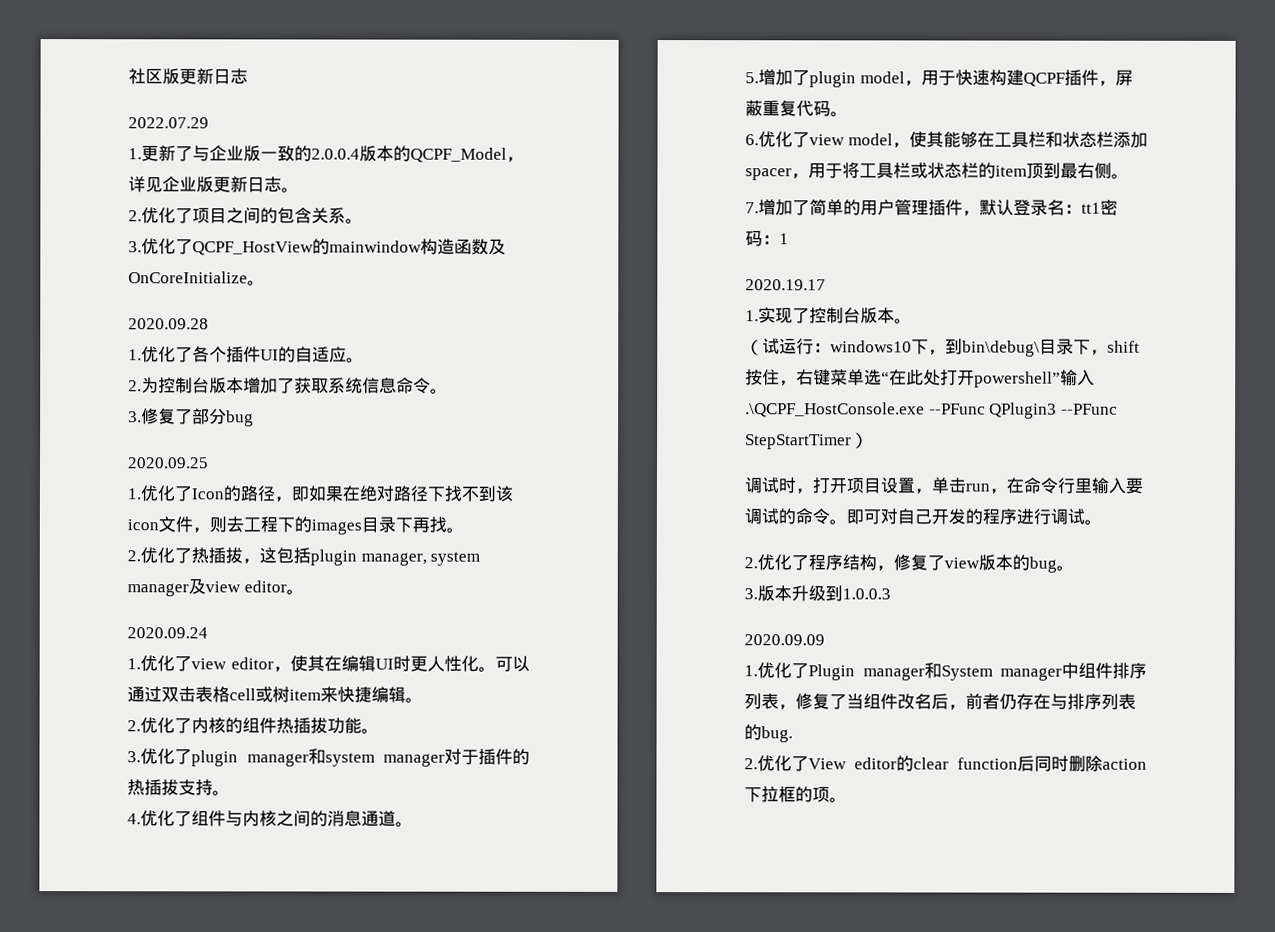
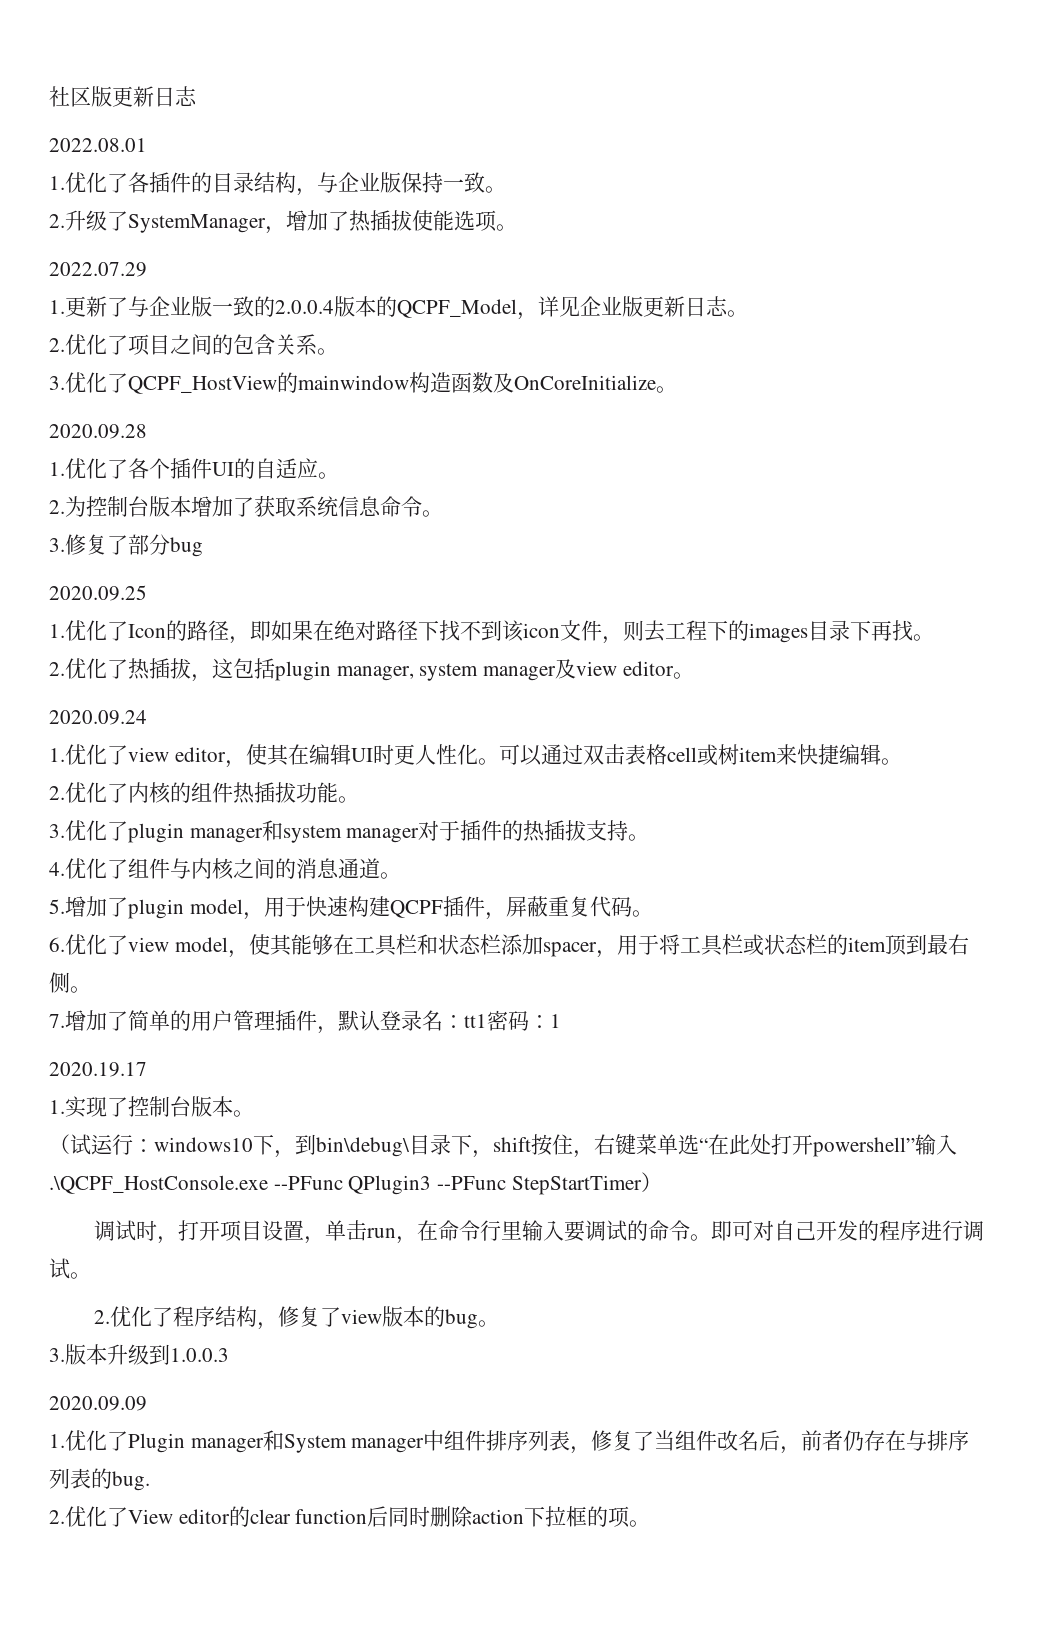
+ 2022.08.01
+ 1.优化了各插件的目录结构，与企业版保持一致。
+ 2.升级了SystemManager，增加了热插拔使能选项。

